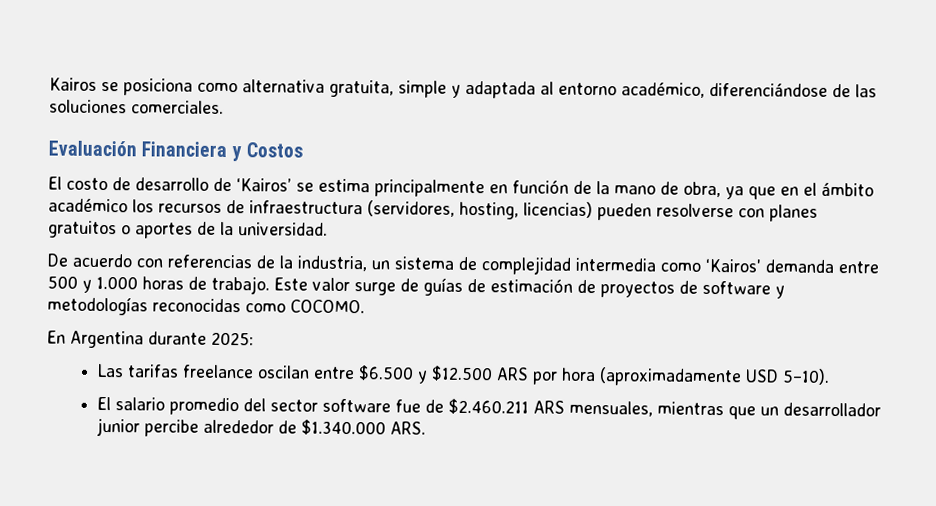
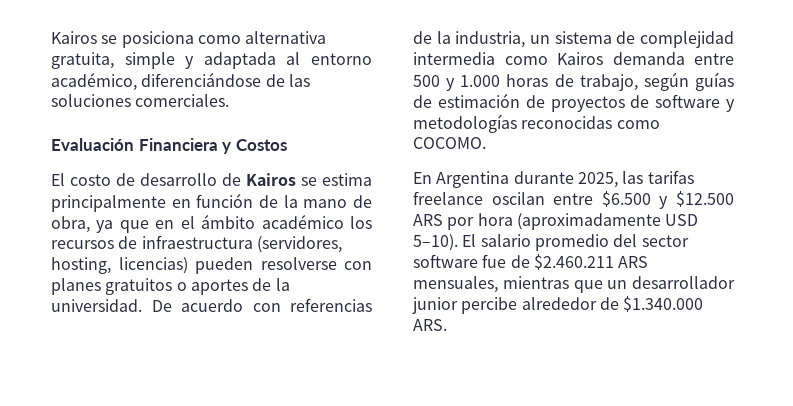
- El costo de desarrollo de ‘Kairos’ se estima principalmente en función de la mano de obra, ya que en el ámbito académico los recursos de infraestructura (servidores, hosting, licencias) pueden resolverse con planes gratuitos o aportes de la universidad.
- De acuerdo con referencias de la industria, un sistema de complejidad intermedia como ‘Kairos' demanda entre 500 y 1.000 horas de trabajo. Este valor surge de guías de estimación de proyectos de software y metodologías reconocidas como COCOMO.
+ El costo de desarrollo de Kairos se estima principalmente en función de la mano de obra, ya que en el ámbito académico los recursos de infraestructura (servidores, hosting, licencias) pueden resolverse con planes gratuitos o aportes de la universidad. De acuerdo con referencias de la industria, un sistema de complejidad intermedia como Kairos demanda entre 500 y 1.000 horas de trabajo, según guías de estimación de proyectos de software y metodologías reconocidas como COCOMO.
- En Argentina durante 2025:
- Las tarifas freelance oscilan entre $6.500 y $12.500 ARS por hora (aproximadamente USD 5–10).
- El salario promedio del sector software fue de $2.460.211 ARS mensuales, mientras que un desarrollador junior percibe alrededor de $1.340.000 ARS.
+ En Argentina durante 2025, las tarifas freelance oscilan entre $6.500 y $12.500 ARS por hora (aproximadamente USD 5–10). El salario promedio del sector software fue de $2.460.211 ARS mensuales, mientras que un desarrollador junior percibe alrededor de $1.340.000 ARS.

